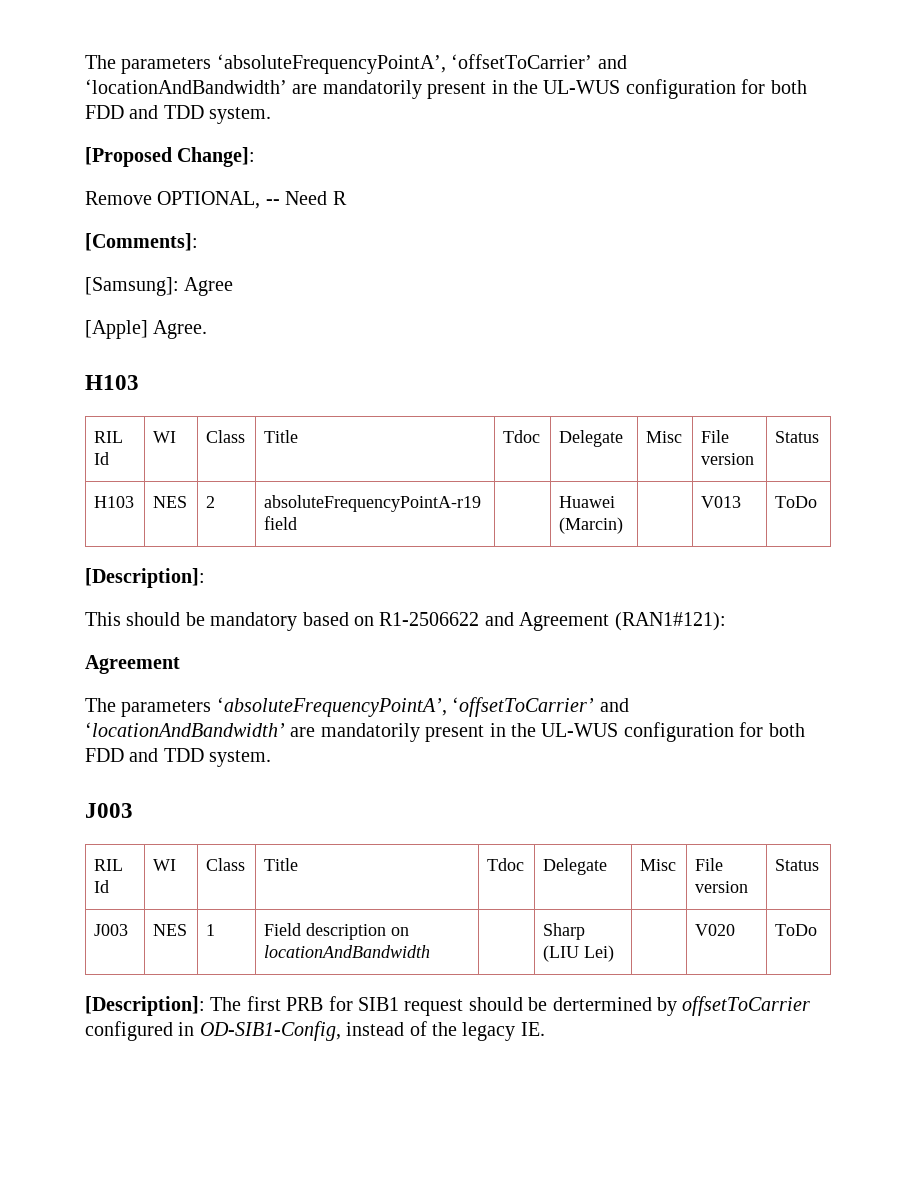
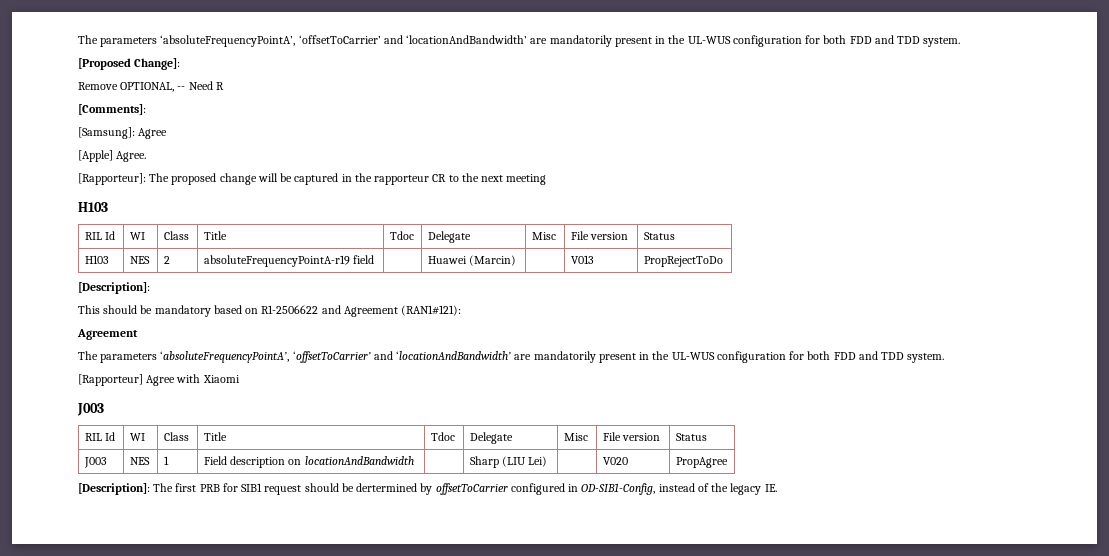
+ [Rapporteur]: The proposed change will be captured in the rapporteur CR to the next meeting
- H103 | NES | 2 | absoluteFrequencyPointA-r19 field | | Huawei (Marcin) | | V013 | ToDo
+ H103 | NES | 2 | absoluteFrequencyPointA-r19 field | | Huawei (Marcin) | | V013 | PropRejectToDo
+ [Rapporteur] Agree with Xiaomi
- J003 | NES | 1 | Field description on locationAndBandwidth | | Sharp (LIU Lei) | | V020 | ToDo
+ J003 | NES | 1 | Field description on locationAndBandwidth | | Sharp (LIU Lei) | | V020 | PropAgree

